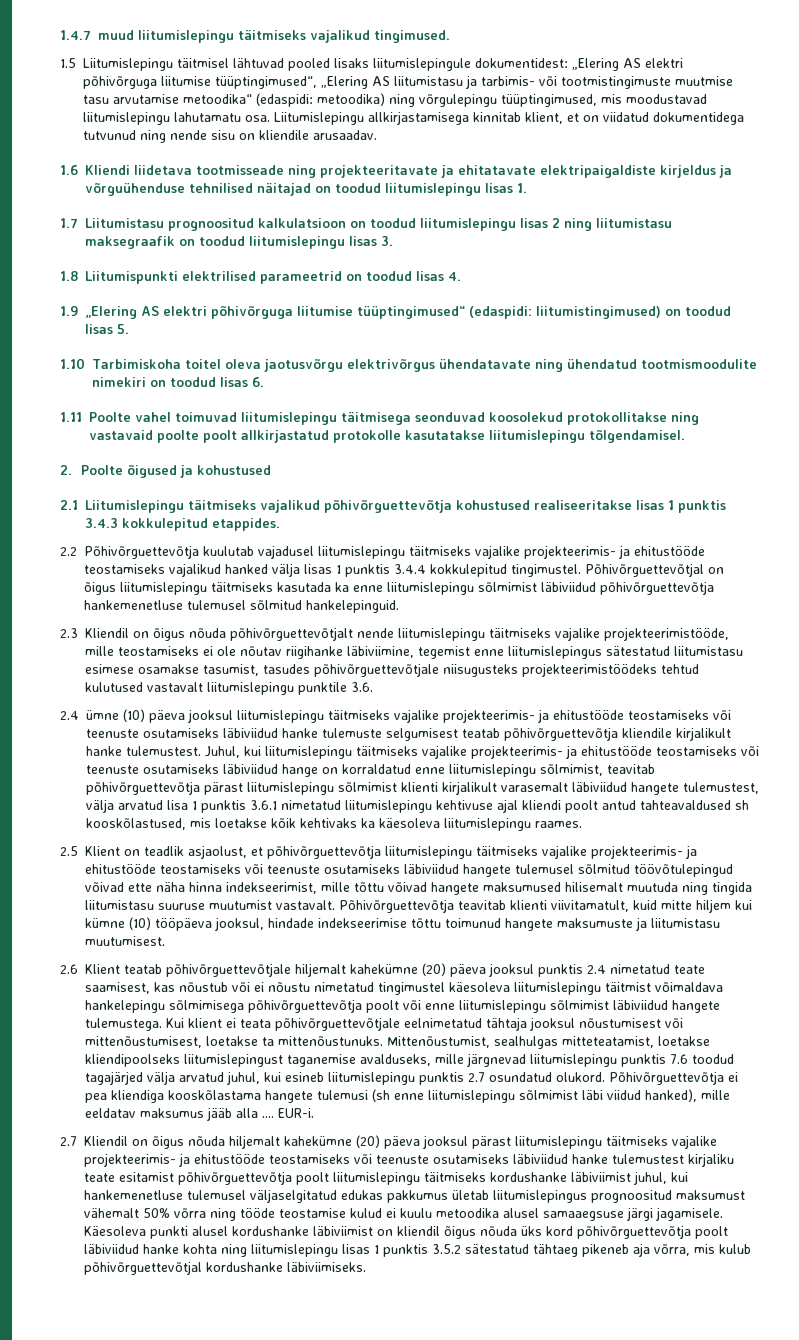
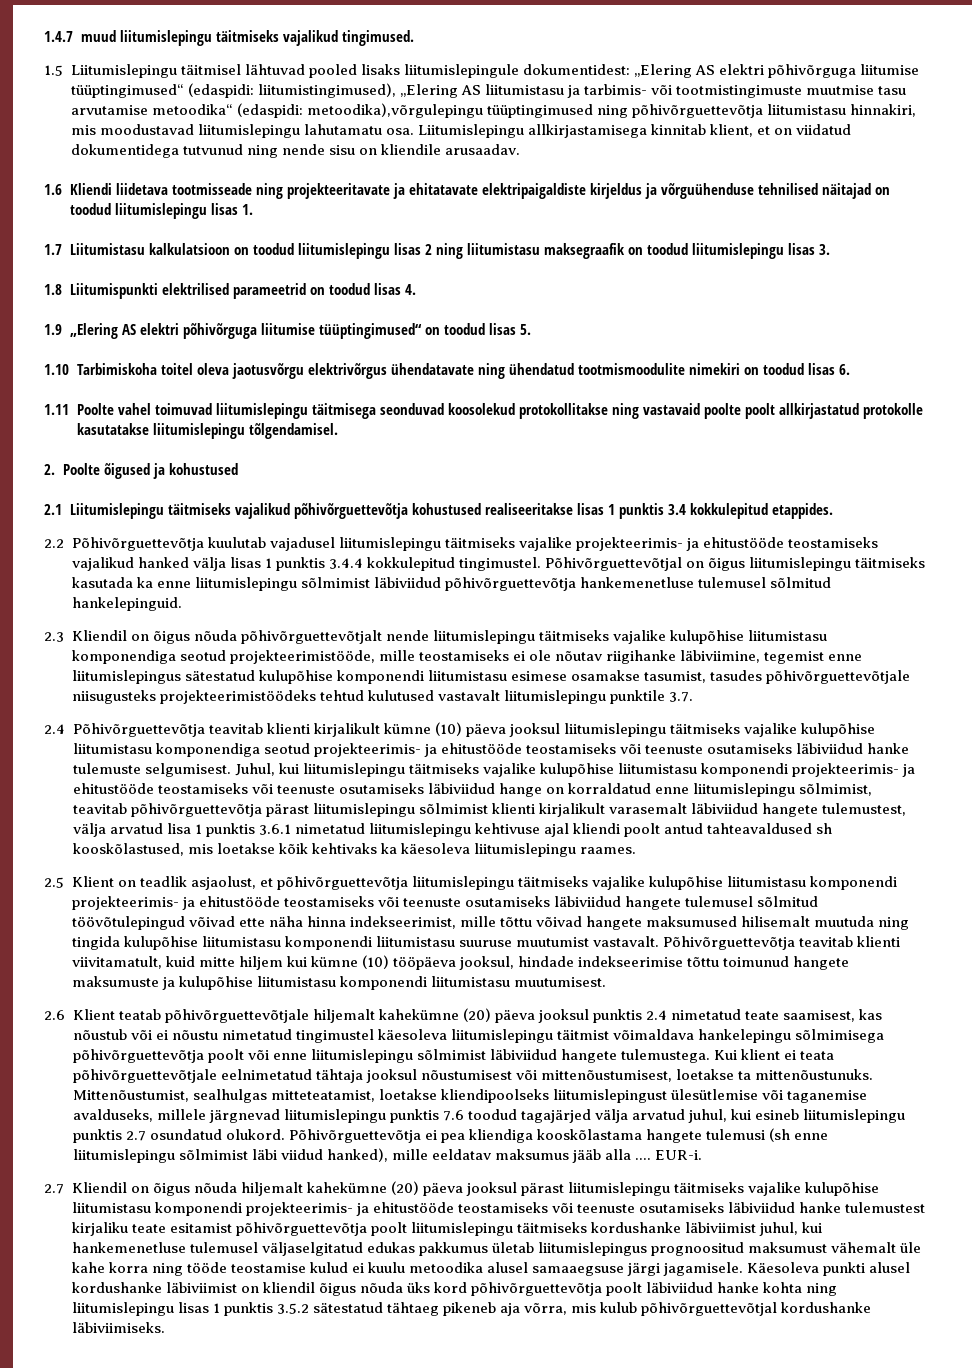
- 1.5 Liitumislepingu täitmisel lähtuvad pooled lisaks liitumislepingule dokumentidest: „Elering AS elektri põhivõrguga liitumise tüüptingimused“, „Elering AS liitumistasu ja tarbimis- või tootmistingimuste muutmise tasu arvutamise metoodika“ (edaspidi: metoodika) ning võrgulepingu tüüptingimused, mis moodustavad liitumislepingu lahutamatu osa.
+ 1.5 Liitumislepingu täitmisel lähtuvad pooled lisaks liitumislepingule dokumentidest: „Elering AS elektri põhivõrguga liitumise tüüptingimused“ (edaspidi: liitumistingimused), „Elering AS liitumistasu ja tarbimis- või tootmistingimuste muutmise tasu arvutamise metoodika“ (edaspidi: metoodika),võrgulepingu tüüptingimused ning põhivõrguettevõtja liitumistasu hinnakiri, mis moodustavad liitumislepingu lahutamatu osa.
- 1.7 Liitumistasu prognoositud kalkulatsioon on toodud liitumislepingu lisas 2 ning liitumistasu maksegraafik on toodud liitumislepingu lisas 3.
+ 1.7 Liitumistasu kalkulatsioon on toodud liitumislepingu lisas 2 ning liitumistasu maksegraafik on toodud liitumislepingu lisas 3.
- 1.9 „Elering AS elektri põhivõrguga liitumise tüüptingimused“ (edaspidi: liitumistingimused) on toodud lisas 5.
+ 1.9 „Elering AS elektri põhivõrguga liitumise tüüptingimused“ on toodud lisas 5.
- 2.1 Liitumislepingu täitmiseks vajalikud põhivõrguettevõtja kohustused realiseeritakse lisas 1 punktis 3.4.3 kokkulepitud etappides.
+ 2.1 Liitumislepingu täitmiseks vajalikud põhivõrguettevõtja kohustused realiseeritakse lisas 1 punktis 3.4 kokkulepitud etappides.
- 2.3 Kliendil on õigus nõuda põhivõrguettevõtjalt nende liitumislepingu täitmiseks vajalike projekteerimistööde, mille teostamiseks ei ole nõutav riigihanke läbiviimine, tegemist enne liitumislepingus sätestatud liitumistasu esimese osamakse tasumist, tasudes põhivõrguettevõtjale niisugusteks projekteerimistöödeks tehtud kulutused vastavalt liitumislepingu punktile 3.6.
- 2.4 ümne (10) päeva jooksul liitumislepingu täitmiseks vajalike projekteerimis- ja ehitustööde teostamiseks või teenuste osutamiseks läbiviidud hanke tulemuste selgumisest teatab põhivõrguettevõtja kliendile kirjalikult hanke tulemustest.
+ 2.3 Kliendil on õigus nõuda põhivõrguettevõtjalt nende liitumislepingu täitmiseks vajalike kulupõhise liitumistasu komponendiga seotud projekteerimistööde, mille teostamiseks ei ole nõutav riigihanke läbiviimine, tegemist enne liitumislepingus sätestatud kulupõhise komponendi liitumistasu esimese osamakse tasumist, tasudes põhivõrguettevõtjale niisugusteks projekteerimistöödeks tehtud kulutused vastavalt liitumislepingu punktile 3.7.
+ 2.4 Põhivõrguettevõtja teavitab klienti kirjalikult kümne (10) päeva jooksul liitumislepingu täitmiseks vajalike kulupõhise liitumistasu komponendiga seotud projekteerimis- ja ehitustööde teostamiseks või teenuste osutamiseks läbiviidud hanke tulemuste selgumisest.
- Juhul, kui liitumislepingu täitmiseks vajalike projekteerimis- ja ehitustööde teostamiseks või teenuste osutamiseks läbiviidud hange on korraldatud enne liitumislepingu sõlmimist, teavitab põhivõrguettevõtja pärast liitumislepingu sõlmimist klienti kirjalikult varasemalt läbiviidud hangete tulemustest, välja arvatud lisa 1 punktis 3.6.1 nimetatud liitumislepingu kehtivuse ajal kliendi poolt antud tahteavaldused sh kooskõlastused, mis loetakse kõik kehtivaks ka käesoleva liitumislepingu raames.
+ Juhul, kui liitumislepingu täitmiseks vajalike kulupõhise liitumistasu komponendi projekteerimis- ja ehitustööde teostamiseks või teenuste osutamiseks läbiviidud hange on korraldatud enne liitumislepingu sõlmimist, teavitab põhivõrguettevõtja pärast liitumislepingu sõlmimist klienti kirjalikult varasemalt läbiviidud hangete tulemustest, välja arvatud lisa 1 punktis 3.6.1 nimetatud liitumislepingu kehtivuse ajal kliendi poolt antud tahteavaldused sh kooskõlastused, mis loetakse kõik kehtivaks ka käesoleva liitumislepingu raames.
- 2.5 Klient on teadlik asjaolust, et põhivõrguettevõtja liitumislepingu täitmiseks vajalike projekteerimis- ja ehitustööde teostamiseks või teenuste osutamiseks läbiviidud hangete tulemusel sõlmitud töövõtulepingud võivad ette näha hinna indekseerimist, mille tõttu võivad hangete maksumused hilisemalt muutuda ning tingida liitumistasu suuruse muutumist vastavalt.
+ 2.5 Klient on teadlik asjaolust, et põhivõrguettevõtja liitumislepingu täitmiseks vajalike kulupõhise liitumistasu komponendi projekteerimis- ja ehitustööde teostamiseks või teenuste osutamiseks läbiviidud hangete tulemusel sõlmitud töövõtulepingud võivad ette näha hinna indekseerimist, mille tõttu võivad hangete maksumused hilisemalt muutuda ning tingida kulupõhise liitumistasu komponendi liitumistasu suuruse muutumist vastavalt.
- Põhivõrguettevõtja teavitab klienti viivitamatult, kuid mitte hiljem kui kümne (10) tööpäeva jooksul, hindade indekseerimise tõttu toimunud hangete maksumuste ja liitumistasu muutumisest.
+ Põhivõrguettevõtja teavitab klienti viivitamatult, kuid mitte hiljem kui kümne (10) tööpäeva jooksul, hindade indekseerimise tõttu toimunud hangete maksumuste ja kulupõhise liitumistasu komponendi liitumistasu muutumisest.
- Mittenõustumist, sealhulgas mitteteatamist, loetakse kliendipoolseks liitumislepingust taganemise avalduseks, mille järgnevad liitumislepingu punktis 7.6 toodud tagajärjed välja arvatud juhul, kui esineb liitumislepingu punktis 2.7 osundatud olukord.
+ Mittenõustumist, sealhulgas mitteteatamist, loetakse kliendipoolseks liitumislepingust ülesütlemise või taganemise avalduseks, millele järgnevad liitumislepingu punktis 7.6 toodud tagajärjed välja arvatud juhul, kui esineb liitumislepingu punktis 2.7 osundatud olukord.
- 2.7 Kliendil on õigus nõuda hiljemalt kahekümne (20) päeva jooksul pärast liitumislepingu täitmiseks vajalike projekteerimis- ja ehitustööde teostamiseks või teenuste osutamiseks läbiviidud hanke tulemustest kirjaliku teate esitamist põhivõrguettevõtja poolt liitumislepingu täitmiseks kordushanke läbiviimist juhul, kui hankemenetluse tulemusel väljaselgitatud edukas pakkumus ületab liitumislepingus prognoositud maksumust vähemalt 50% võrra ning tööde teostamise kulud ei kuulu metoodika alusel samaaegsuse järgi jagamisele.
+ 2.7 Kliendil on õigus nõuda hiljemalt kahekümne (20) päeva jooksul pärast liitumislepingu täitmiseks vajalike kulupõhise liitumistasu komponendi projekteerimis- ja ehitustööde teostamiseks või teenuste osutamiseks läbiviidud hanke tulemustest kirjaliku teate esitamist põhivõrguettevõtja poolt liitumislepingu täitmiseks kordushanke läbiviimist juhul, kui hankemenetluse tulemusel väljaselgitatud edukas pakkumus ületab liitumislepingus prognoositud maksumust vähemalt üle kahe korra ning tööde teostamise kulud ei kuulu metoodika alusel samaaegsuse järgi jagamisele.

